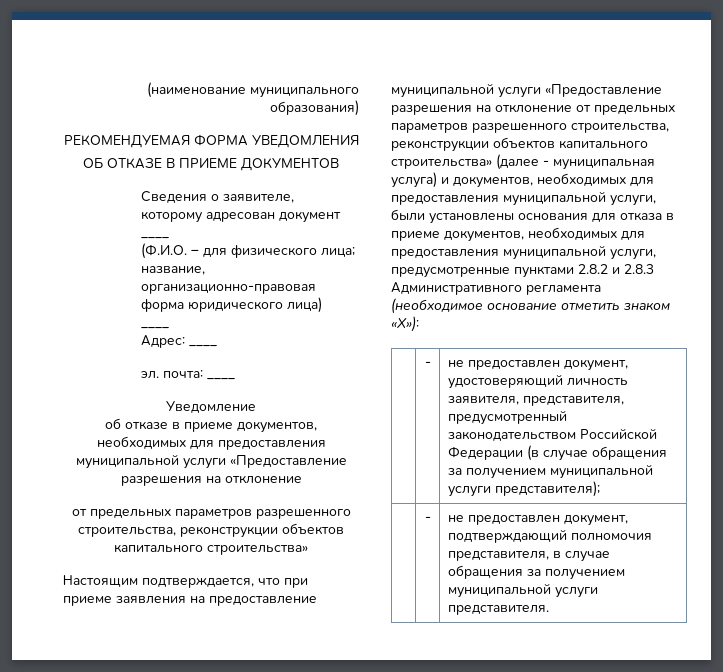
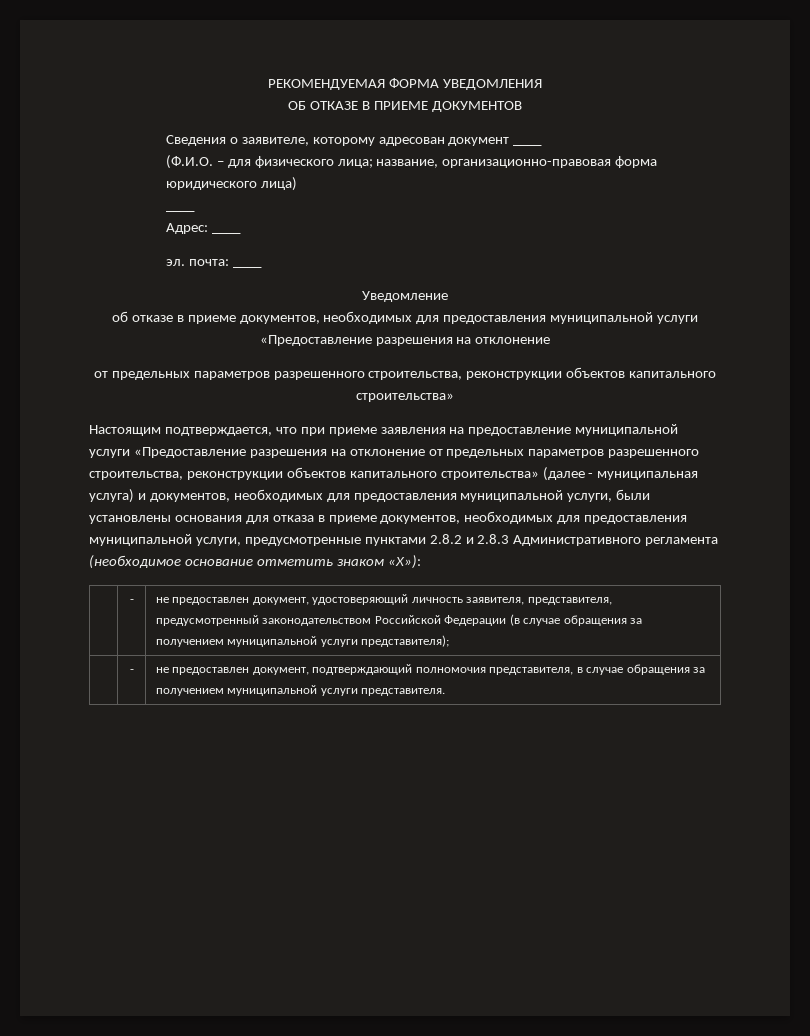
- (наименование муниципального образования)

